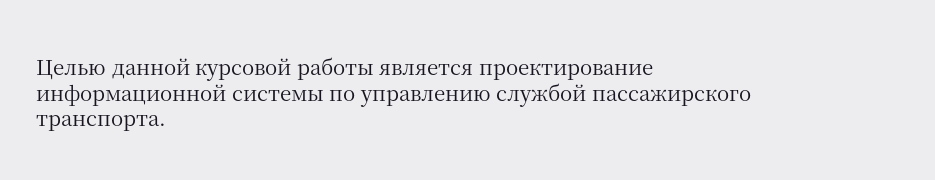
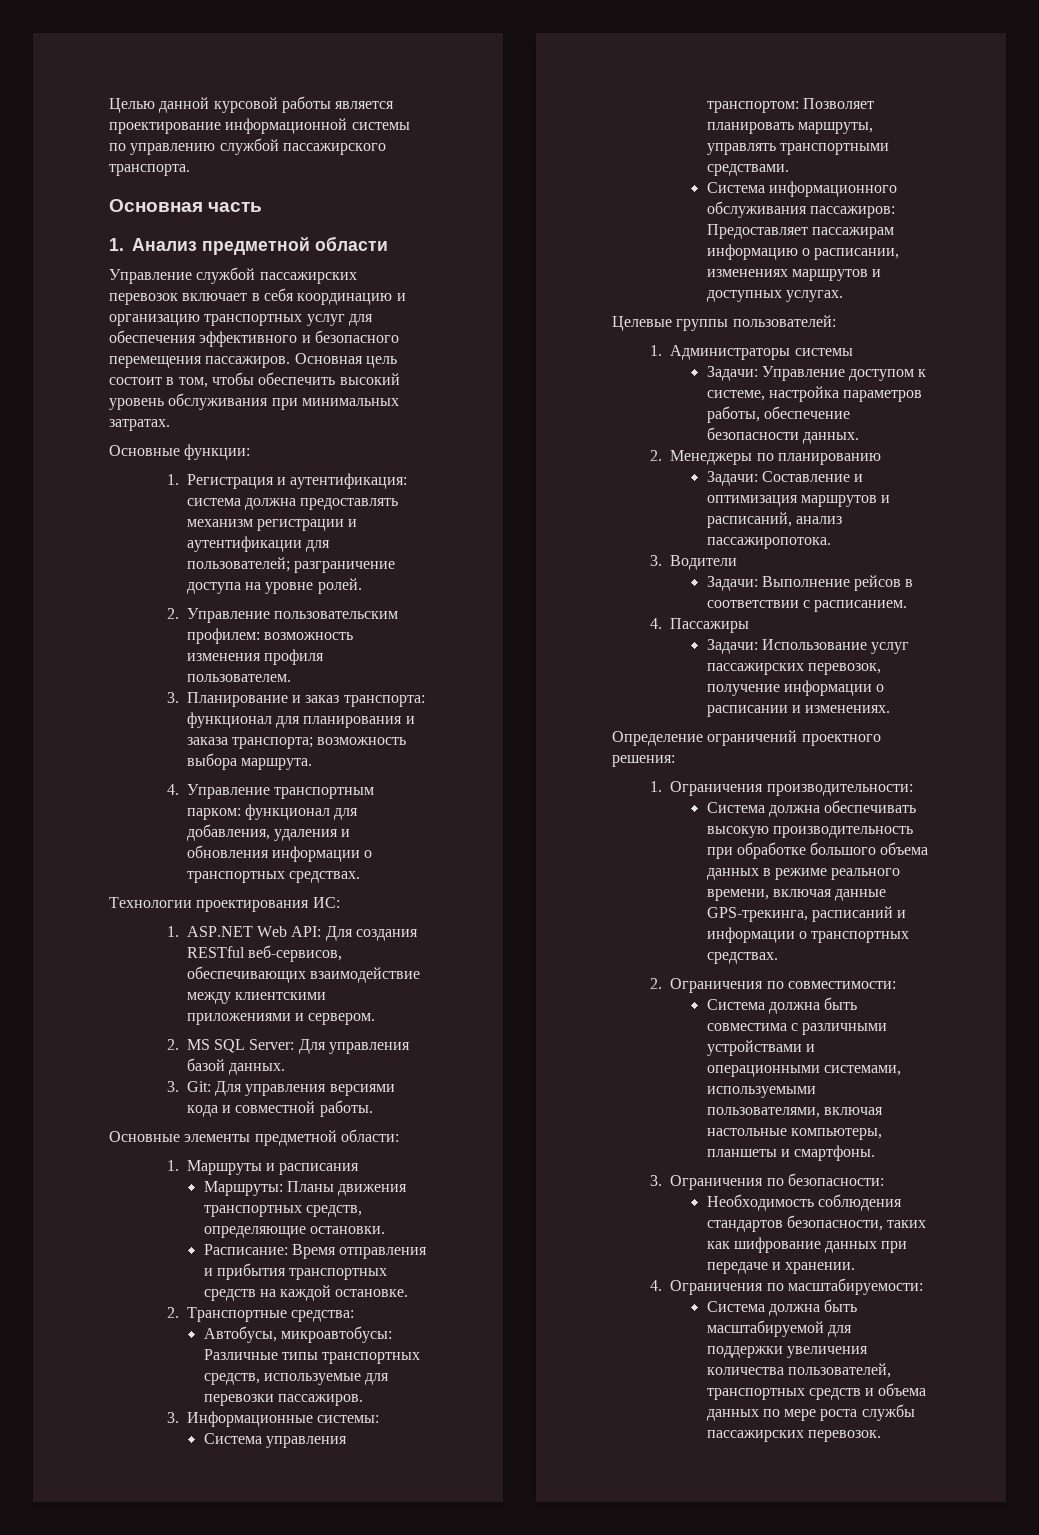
+ Основная часть
+ 1. Анализ предметной области
+ Управление службой пассажирских перевозок включает в себя координацию и организацию транспортных услуг для обеспечения эффективного и безопасного перемещения пассажиров. Основная цель состоит в том, чтобы обеспечить высокий уровень обслуживания при минимальных затратах.
+ Основные функции:
+ 1. Регистрация и аутентификация: система должна предоставлять механизм регистрации и аутентификации для пользователей; разграничение доступа на уровне ролей.
+ 2. Управление пользовательским профилем: возможность изменения профиля пользователем.
+ 3. Планирование и заказ транспорта: функционал для планирования и заказа транспорта; возможность выбора маршрута.
+ 4. Управление транспортным парком: функционал для добавления, удаления и обновления информации о транспортных средствах.
+ Технологии проектирования ИС:
+ 1. ASP.NET Web API: Для создания RESTful веб-сервисов, обеспечивающих взаимодействие между клиентскими приложениями и сервером.
+ 2. MS SQL Server: Для управления базой данных.
+ 3. Git: Для управления версиями кода и совместной работы.
+ Основные элементы предметной области:
+ 1. Маршруты и расписания
+ Маршруты: Планы движения транспортных средств, определяющие остановки.
+ Расписание: Время отправления и прибытия транспортных средств на каждой остановке.
+ 2. Транспортные средства:
+ Автобусы, микроавтобусы: Различные типы транспортных средств, используемые для перевозки пассажиров.
+ 3. Информационные системы:
+ Система управления транспортом: Позволяет планировать маршруты, управлять транспортными средствами.
+ Система информационного обслуживания пассажиров: Предоставляет пассажирам информацию о расписании, изменениях маршрутов и доступных услугах.
+ Целевые группы пользователей:
+ 1. Администраторы системы
+ Задачи: Управление доступом к системе, настройка параметров работы, обеспечение безопасности данных.
+ 2. Менеджеры по планированию
+ Задачи: Составление и оптимизация маршрутов и расписаний, анализ пассажиропотока.
+ 3. Водители
+ Задачи: Выполнение рейсов в соответствии с расписанием.
+ 4. Пассажиры
+ Задачи: Использование услуг пассажирских перевозок, получение информации о расписании и изменениях.
+ Определение ограничений проектного решения:
+ 1. Ограничения производительности:
+ Система должна обеспечивать высокую производительность при обработке большого объема данных в режиме реального времени, включая данные GPS-трекинга, расписаний и информации о транспортных средствах.
+ 2. Ограничения по совместимости:
+ Система должна быть совместима с различными устройствами и операционными системами, используемыми пользователями, включая настольные компьютеры, планшеты и смартфоны.
+ 3. Ограничения по безопасности:
+ Необходимость соблюдения стандартов безопасности, таких как шифрование данных при передаче и хранении.
+ 4. Ограничения по масштабируемости:
+ Система должна быть масштабируемой для поддержки увеличения количества пользователей, транспортных средств и объема данных по мере роста службы пассажирских перевозок.

